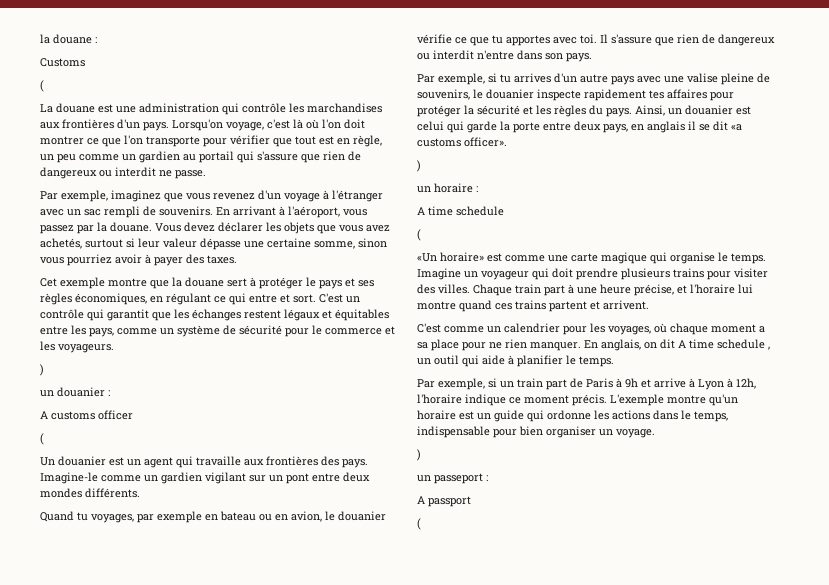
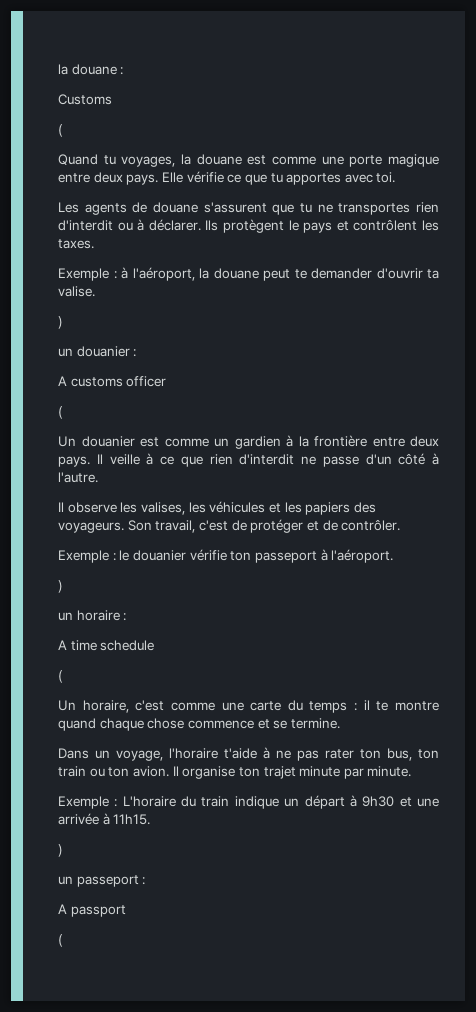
- La douane est une administration qui contrôle les marchandises aux frontières d'un pays. Lorsqu'on voyage, c'est là où l'on doit montrer ce que l'on transporte pour vérifier que tout est en règle, un peu comme un gardien au portail qui s'assure que rien de dangereux ou interdit ne passe.
- Par exemple, imaginez que vous revenez d'un voyage à l'étranger avec un sac rempli de souvenirs. En arrivant à l'aéroport, vous passez par la douane. Vous devez déclarer les objets que vous avez achetés, surtout si leur valeur dépasse une certaine somme, sinon vous pourriez avoir à payer des taxes.
- Cet exemple montre que la douane sert à protéger le pays et ses règles économiques, en régulant ce qui entre et sort. C'est un contrôle qui garantit que les échanges restent légaux et équitables entre les pays, comme un système de sécurité pour le commerce et les voyageurs.
+ Quand tu voyages, la douane est comme une porte magique entre deux pays. Elle vérifie ce que tu apportes avec toi.
+ Les agents de douane s'assurent que tu ne transportes rien d'interdit ou à déclarer. Ils protègent le pays et contrôlent les taxes.
+ Exemple : à l'aéroport, la douane peut te demander d'ouvrir ta valise.
- Un douanier est un agent qui travaille aux frontières des pays. Imagine-le comme un gardien vigilant sur un pont entre deux mondes différents.
- Quand tu voyages, par exemple en bateau ou en avion, le douanier vérifie ce que tu apportes avec toi. Il s'assure que rien de dangereux ou interdit n'entre dans son pays.
- Par exemple, si tu arrives d'un autre pays avec une valise pleine de souvenirs, le douanier inspecte rapidement tes affaires pour protéger la sécurité et les règles du pays. Ainsi, un douanier est celui qui garde la porte entre deux pays, en anglais il se dit «a customs officer».
+ Un douanier est comme un gardien à la frontière entre deux pays. Il veille à ce que rien d'interdit ne passe d'un côté à l'autre.
+ Il observe les valises, les véhicules et les papiers des voyageurs. Son travail, c'est de protéger et de contrôler.
+ Exemple : le douanier vérifie ton passeport à l'aéroport.
- «Un horaire» est comme une carte magique qui organise le temps. Imagine un voyageur qui doit prendre plusieurs trains pour visiter des villes. Chaque train part à une heure précise, et l'horaire lui montre quand ces trains partent et arrivent.
- C'est comme un calendrier pour les voyages, où chaque moment a sa place pour ne rien manquer. En anglais, on dit A time schedule , un outil qui aide à planifier le temps.
- Par exemple, si un train part de Paris à 9h et arrive à Lyon à 12h, l'horaire indique ce moment précis. L'exemple montre qu'un horaire est un guide qui ordonne les actions dans le temps, indispensable pour bien organiser un voyage.
+ Un horaire, c'est comme une carte du temps : il te montre quand chaque chose commence et se termine.
+ Dans un voyage, l'horaire t'aide à ne pas rater ton bus, ton train ou ton avion. Il organise ton trajet minute par minute.
+ Exemple : L'horaire du train indique un départ à 9h30 et une arrivée à 11h15.

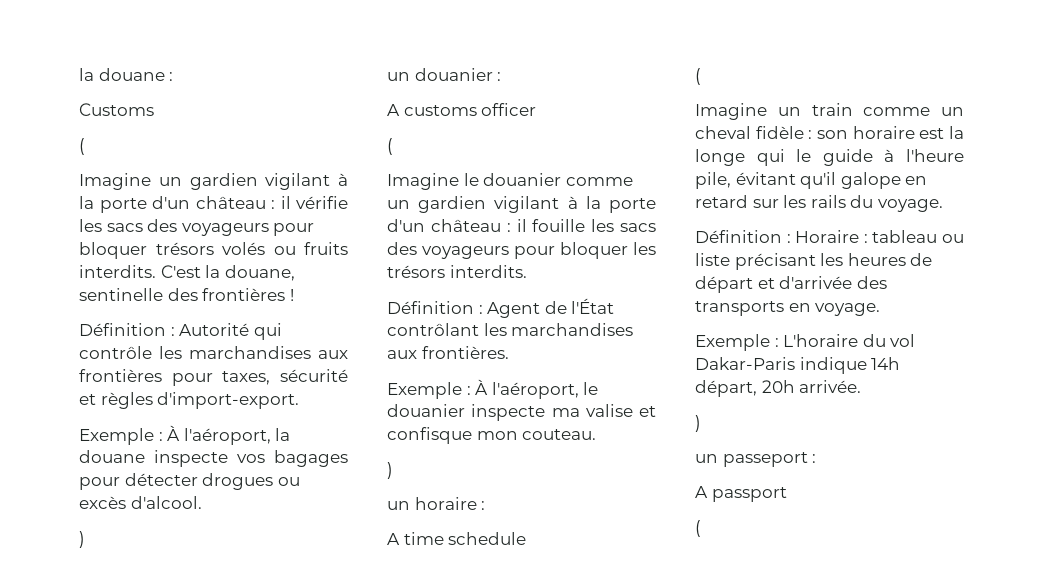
- Quand tu voyages, la douane est comme une porte magique entre deux pays. Elle vérifie ce que tu apportes avec toi.
- Les agents de douane s'assurent que tu ne transportes rien d'interdit ou à déclarer. Ils protègent le pays et contrôlent les taxes.
- Exemple : à l'aéroport, la douane peut te demander d'ouvrir ta valise.
+ Imagine un gardien vigilant à la porte d'un château : il vérifie les sacs des voyageurs pour bloquer trésors volés ou fruits interdits. C'est la douane, sentinelle des frontières !
+ Définition : Autorité qui contrôle les marchandises aux frontières pour taxes, sécurité et règles d'import-export.
+ Exemple : À l'aéroport, la douane inspecte vos bagages pour détecter drogues ou excès d'alcool.
- Un douanier est comme un gardien à la frontière entre deux pays. Il veille à ce que rien d'interdit ne passe d'un côté à l'autre.
- Il observe les valises, les véhicules et les papiers des voyageurs. Son travail, c'est de protéger et de contrôler.
- Exemple : le douanier vérifie ton passeport à l'aéroport.
+ Imagine le douanier comme un gardien vigilant à la porte d'un château : il fouille les sacs des voyageurs pour bloquer les trésors interdits.
+ Définition : Agent de l'État contrôlant les marchandises aux frontières.
+ Exemple : À l'aéroport, le douanier inspecte ma valise et confisque mon couteau.
- Un horaire, c'est comme une carte du temps : il te montre quand chaque chose commence et se termine.
- Dans un voyage, l'horaire t'aide à ne pas rater ton bus, ton train ou ton avion. Il organise ton trajet minute par minute.
- Exemple : L'horaire du train indique un départ à 9h30 et une arrivée à 11h15.
+ Imagine un train comme un cheval fidèle : son horaire est la longe qui le guide à l'heure pile, évitant qu'il galope en retard sur les rails du voyage.
+ Définition : Horaire : tableau ou liste précisant les heures de départ et d'arrivée des transports en voyage.
+ Exemple : L'horaire du vol Dakar-Paris indique 14h départ, 20h arrivée.

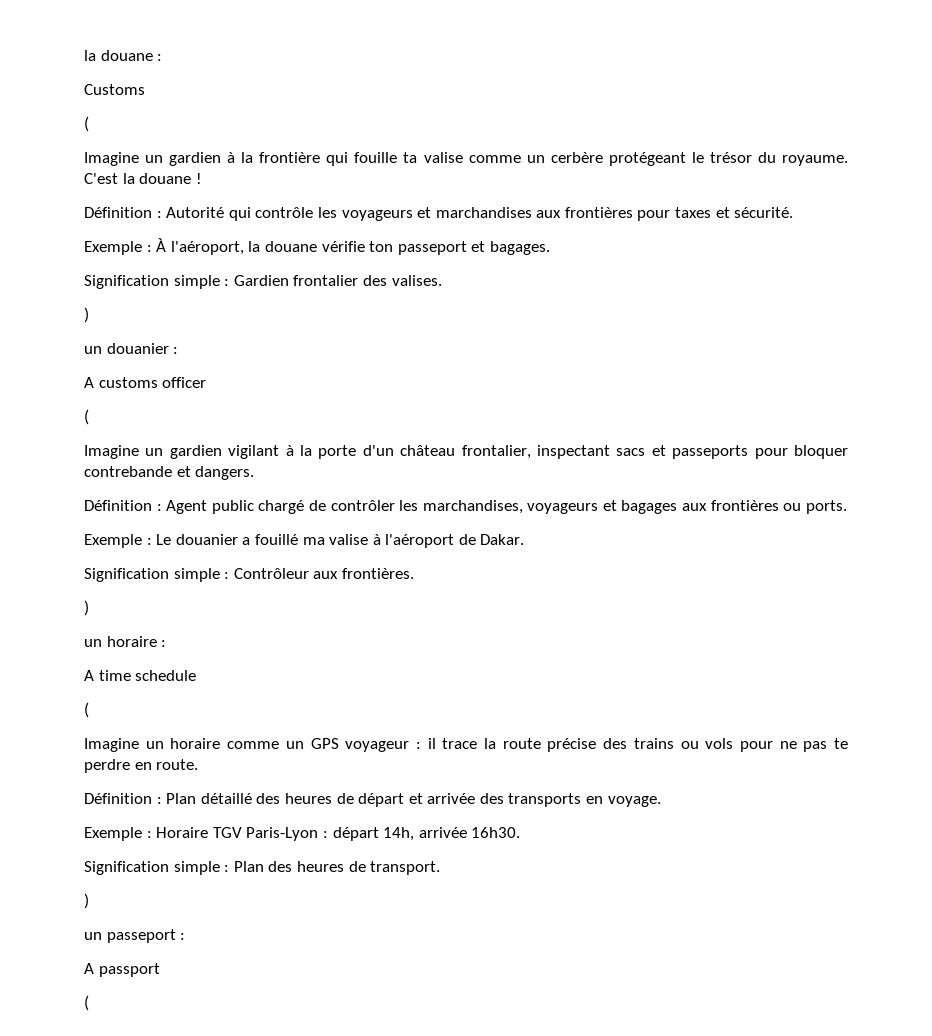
- Imagine un gardien vigilant à la porte d'un château : il vérifie les sacs des voyageurs pour bloquer trésors volés ou fruits interdits. C'est la douane, sentinelle des frontières !
+ Imagine un gardien à la frontière qui fouille ta valise comme un cerbère protégeant le trésor du royaume. C'est la douane !
- Définition : Autorité qui contrôle les marchandises aux frontières pour taxes, sécurité et règles d'import-export.
+ Définition : Autorité qui contrôle les voyageurs et marchandises aux frontières pour taxes et sécurité.
- Exemple : À l'aéroport, la douane inspecte vos bagages pour détecter drogues ou excès d'alcool.
+ Exemple : À l'aéroport, la douane vérifie ton passeport et bagages.
+ Signification simple : Gardien frontalier des valises.
- Imagine le douanier comme un gardien vigilant à la porte d'un château : il fouille les sacs des voyageurs pour bloquer les trésors interdits.
- Définition : Agent de l'État contrôlant les marchandises aux frontières.
- Exemple : À l'aéroport, le douanier inspecte ma valise et confisque mon couteau.
+ Imagine un gardien vigilant à la porte d'un château frontalier, inspectant sacs et passeports pour bloquer contrebande et dangers.
+ Définition : Agent public chargé de contrôler les marchandises, voyageurs et bagages aux frontières ou ports.
+ Exemple : Le douanier a fouillé ma valise à l'aéroport de Dakar.
+ Signification simple : Contrôleur aux frontières.
- Imagine un train comme un cheval fidèle : son horaire est la longe qui le guide à l'heure pile, évitant qu'il galope en retard sur les rails du voyage.
- Définition : Horaire : tableau ou liste précisant les heures de départ et d'arrivée des transports en voyage.
+ Imagine un horaire comme un GPS voyageur : il trace la route précise des trains ou vols pour ne pas te perdre en route.
+ Définition : Plan détaillé des heures de départ et arrivée des transports en voyage.
- Exemple : L'horaire du vol Dakar-Paris indique 14h départ, 20h arrivée.
+ Exemple : Horaire TGV Paris-Lyon : départ 14h, arrivée 16h30.
+ Signification simple : Plan des heures de transport.

